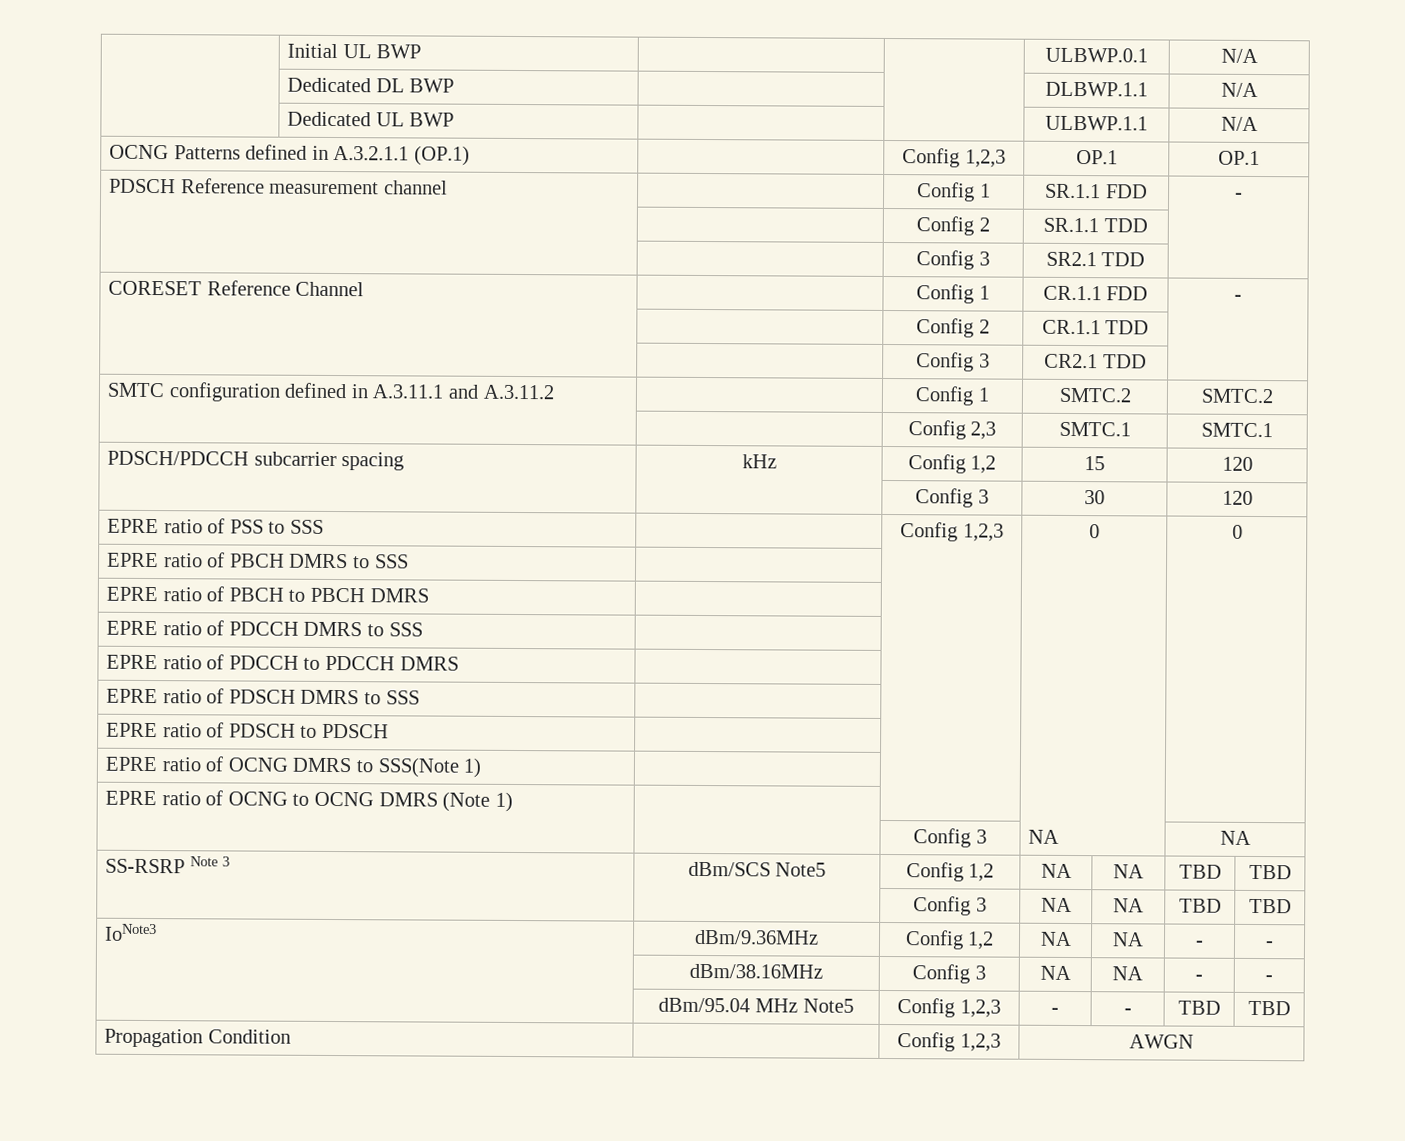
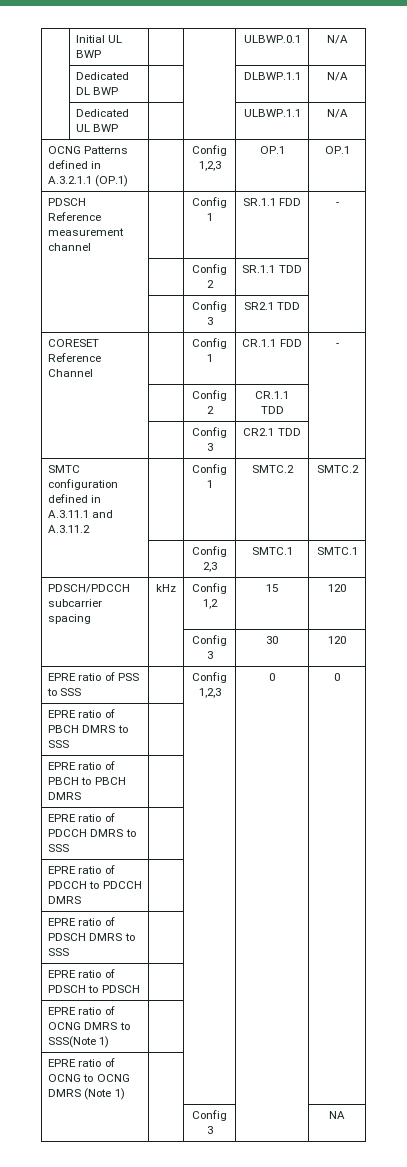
  EPRE ratio of OCNG to OCNG DMRS (Note 1) | | | |
- | | Config 3 | NA | NA
- SS-RSRP Note 3 | dBm/SCS Note5 | Config 1,2 | NA | NA | TBD | TBD
- | | Config 3 | NA | NA | TBD | TBD
- IoNote3 | dBm/9.36MHz | Config 1,2 | NA | NA | - | -
- | dBm/38.16MHz | Config 3 | NA | NA | - | -
- | dBm/95.04 MHz Note5 | Config 1,2,3 | - | - | TBD | TBD
- Propagation Condition | | Config 1,2,3 | AWGN
+ | | Config 3 | | NA

